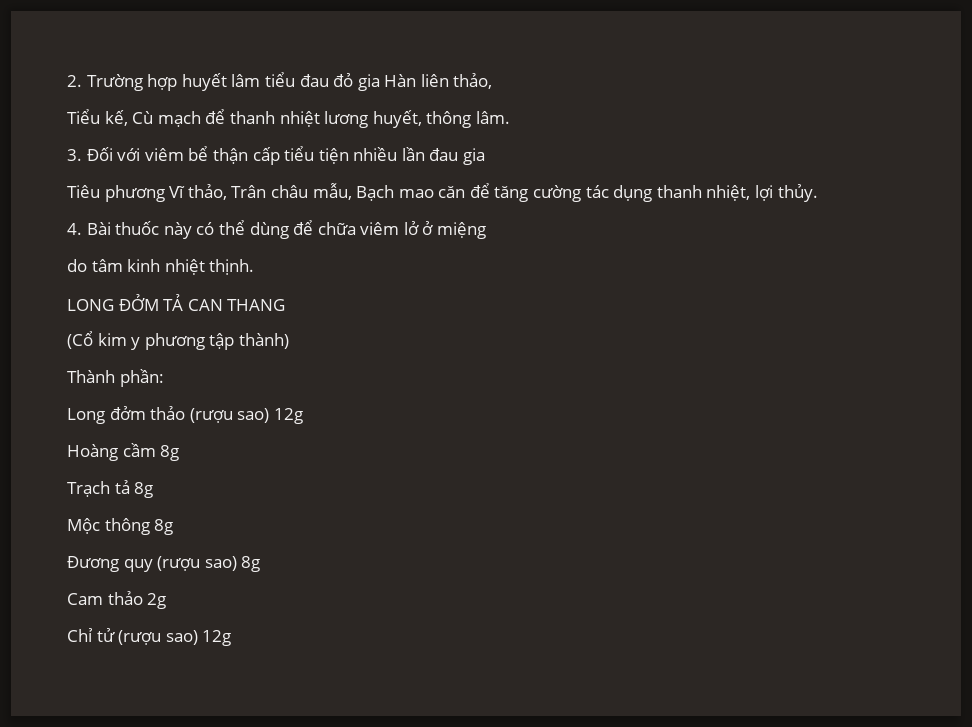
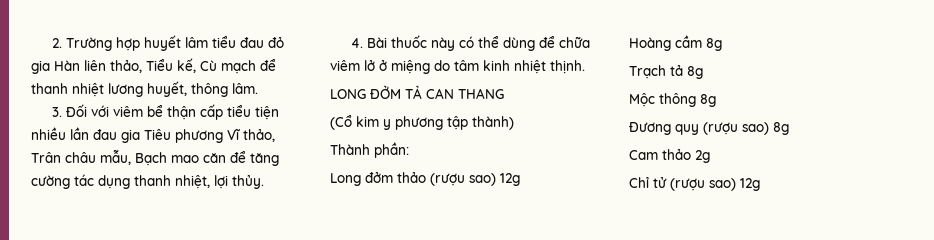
- 2. Trường hợp huyết lâm tiểu đau đỏ gia Hàn liên thảo,
- Tiểu kế, Cù mạch để thanh nhiệt lương huyết, thông lâm.
+ 2. Trường hợp huyết lâm tiểu đau đỏ gia Hàn liên thảo, Tiểu kế, Cù mạch để thanh nhiệt lương huyết, thông lâm.
- 3. Đối với viêm bể thận cấp tiểu tiện nhiều lần đau gia
- Tiêu phương Vĩ thảo, Trân châu mẫu, Bạch mao căn để tăng cường tác dụng thanh nhiệt, lợi thủy.
+ 3. Đối với viêm bể thận cấp tiểu tiện nhiều lần đau gia Tiêu phương Vĩ thảo, Trân châu mẫu, Bạch mao căn để tăng cường tác dụng thanh nhiệt, lợi thủy.
- 4. Bài thuốc này có thể dùng để chữa viêm lở ở miệng
- do tâm kinh nhiệt thịnh.
+ 4. Bài thuốc này có thể dùng để chữa viêm lở ở miệng do tâm kinh nhiệt thịnh.

